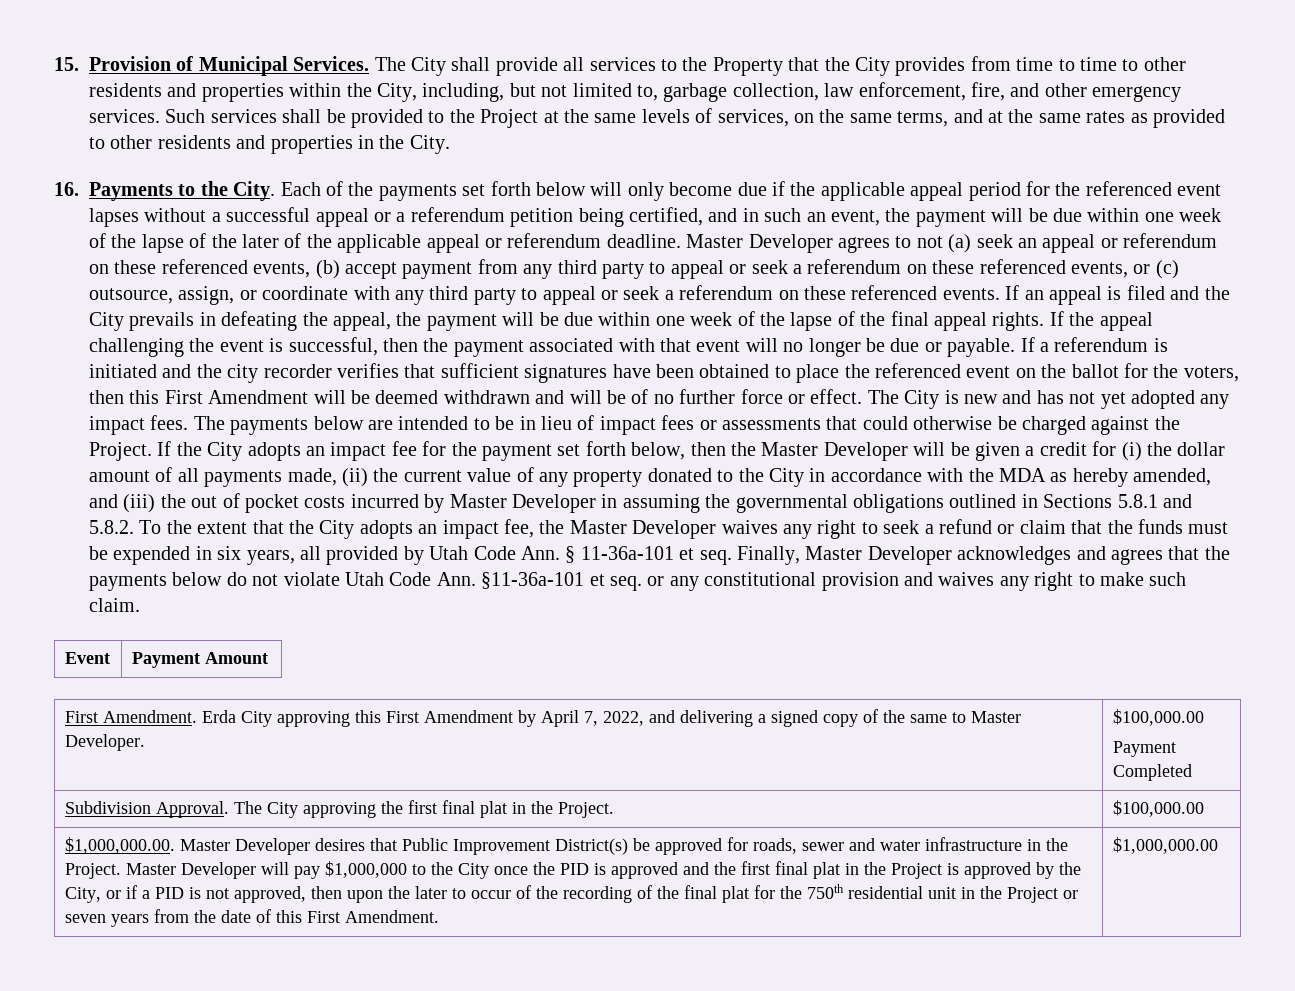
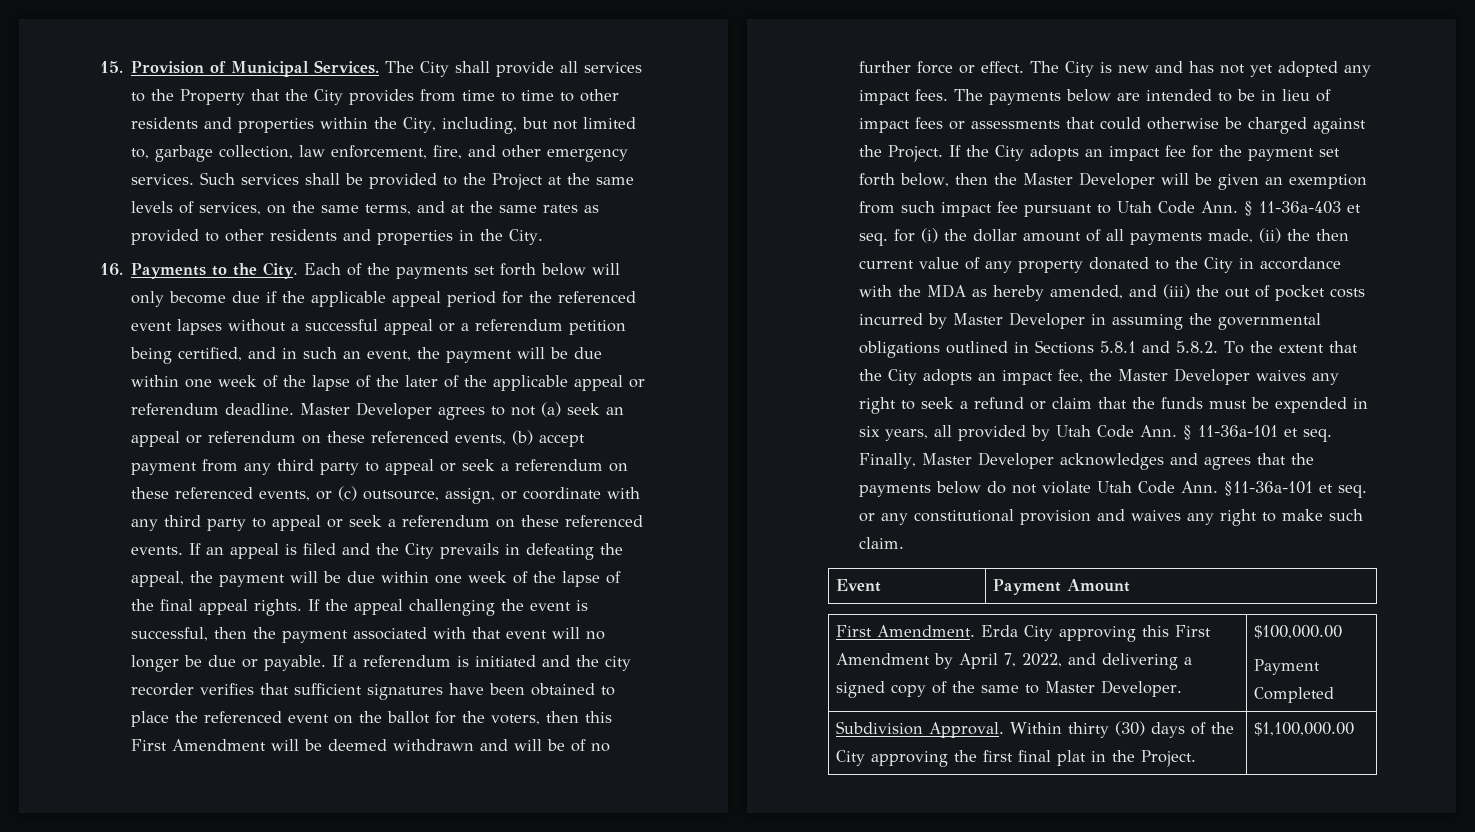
- If the City adopts an impact fee for the payment set forth below, then the Master Developer will be given a credit for (i) the dollar amount of all payments made, (ii) the current value of any property donated to the City in accordance with the MDA as hereby amended, and (iii) the out of pocket costs incurred by Master Developer in assuming the governmental obligations outlined in Sections 5.8.1 and 5.8.2. To the extent that the City adopts an impact fee, the Master Developer waives any right to seek a refund or claim that the funds must be expended in six years, all provided by Utah Code Ann. § 11-36a-101 et seq.
+ If the City adopts an impact fee for the payment set forth below, then the Master Developer will be given an exemption from such impact fee pursuant to Utah Code Ann. § 11-36a-403 et seq. for (i) the dollar amount of all payments made, (ii) the then current value of any property donated to the City in accordance with the MDA as hereby amended, and (iii) the out of pocket costs incurred by Master Developer in assuming the governmental obligations outlined in Sections 5.8.1 and 5.8.2. To the extent that the City adopts an impact fee, the Master Developer waives any right to seek a refund or claim that the funds must be expended in six years, all provided by Utah Code Ann. § 11-36a-101 et seq.
- Subdivision Approval. The City approving the first final plat in the Project. | $100,000.00
- $1,000,000.00. Master Developer desires that Public Improvement District(s) be approved for roads, sewer and water infrastructure in the Project. Master Developer will pay $1,000,000 to the City once the PID is approved and the first final plat in the Project is approved by the City, or if a PID is not approved, then upon the later to occur of the recording of the final plat for the 750th residential unit in the Project or seven years from the date of this First Amendment. | $1,000,000.00
+ Subdivision Approval. Within thirty (30) days of the City approving the first final plat in the Project. | $1,100,000.00

